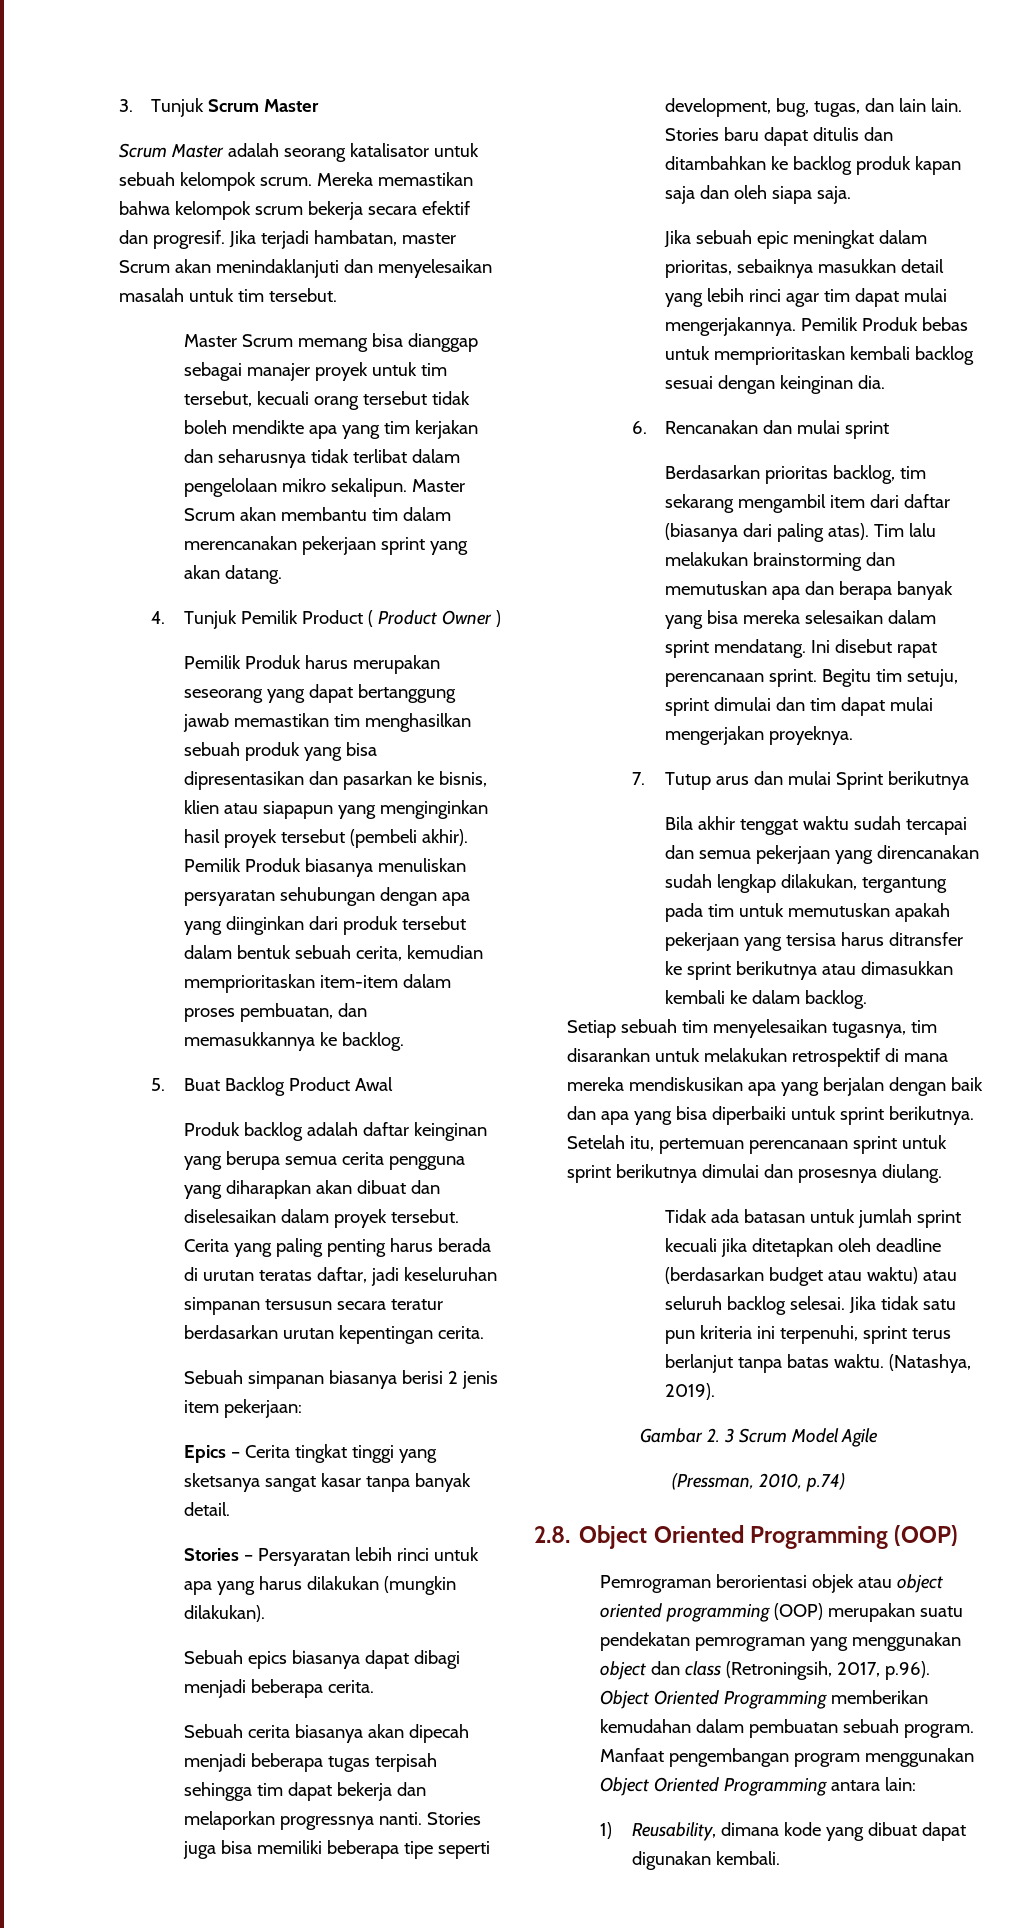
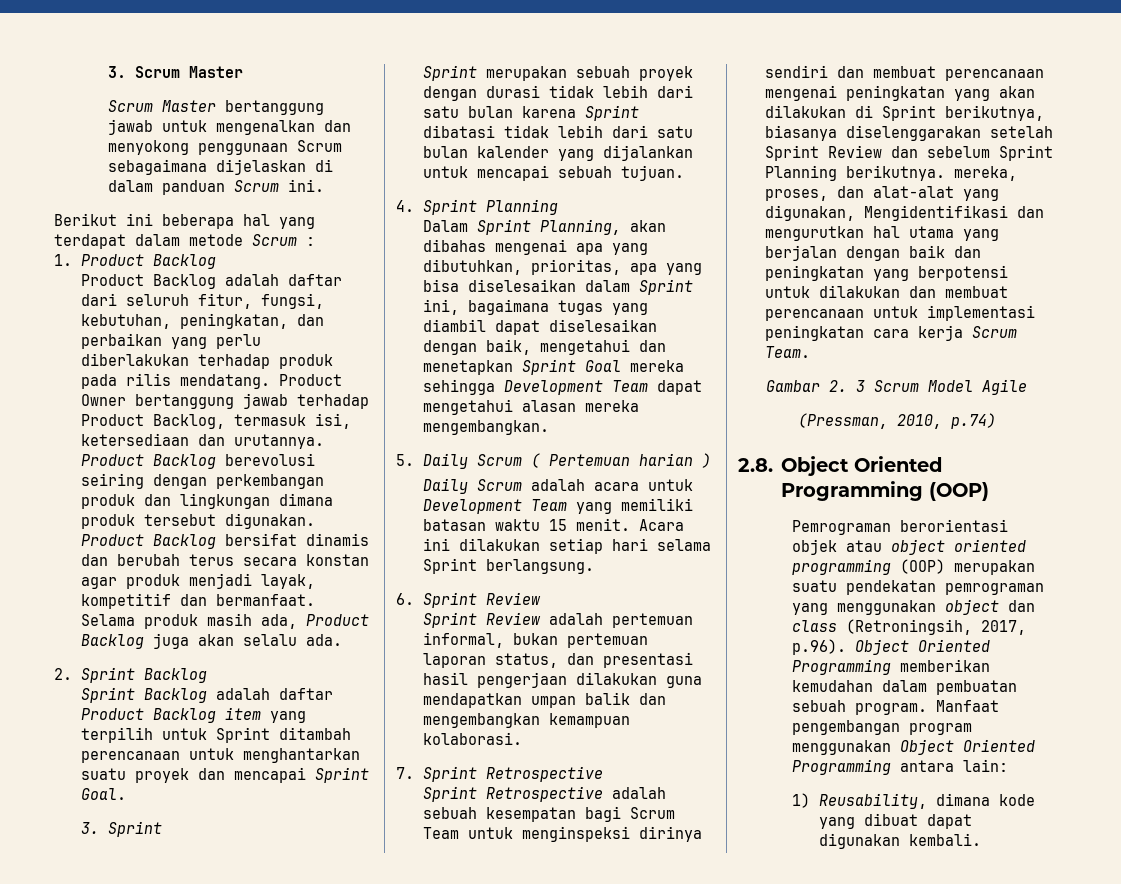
- 3. Tunjuk Scrum Master
+ 3. Scrum Master
- Scrum Master adalah seorang katalisator untuk sebuah kelompok scrum. Mereka memastikan bahwa kelompok scrum bekerja secara efektif dan progresif. Jika terjadi hambatan, master Scrum akan menindaklanjuti dan menyelesaikan masalah untuk tim tersebut.
- Master Scrum memang bisa dianggap sebagai manajer proyek untuk tim tersebut, kecuali orang tersebut tidak boleh mendikte apa yang tim kerjakan dan seharusnya tidak terlibat dalam pengelolaan mikro sekalipun. Master Scrum akan membantu tim dalam merencanakan pekerjaan sprint yang akan datang.
- 4. Tunjuk Pemilik Product ( Product Owner )
- Pemilik Produk harus merupakan seseorang yang dapat bertanggung jawab memastikan tim menghasilkan sebuah produk yang bisa dipresentasikan dan pasarkan ke bisnis, klien atau siapapun yang menginginkan hasil proyek tersebut (pembeli akhir). Pemilik Produk biasanya menuliskan persyaratan sehubungan dengan apa yang diinginkan dari produk tersebut dalam bentuk sebuah cerita, kemudian memprioritaskan item-item dalam proses pembuatan, dan memasukkannya ke backlog.
- 5. Buat Backlog Product Awal
- Produk backlog adalah daftar keinginan yang berupa semua cerita pengguna yang diharapkan akan dibuat dan diselesaikan dalam proyek tersebut. Cerita yang paling penting harus berada di urutan teratas daftar, jadi keseluruhan simpanan tersusun secara teratur berdasarkan urutan kepentingan cerita.
- Sebuah simpanan biasanya berisi 2 jenis item pekerjaan:
- Epics – Cerita tingkat tinggi yang sketsanya sangat kasar tanpa banyak detail.
- Stories – Persyaratan lebih rinci untuk apa yang harus dilakukan (mungkin dilakukan).
- Sebuah epics biasanya dapat dibagi menjadi beberapa cerita.
- Sebuah cerita biasanya akan dipecah menjadi beberapa tugas terpisah sehingga tim dapat bekerja dan melaporkan progressnya nanti. Stories juga bisa memiliki beberapa tipe seperti development, bug, tugas, dan lain lain. Stories baru dapat ditulis dan ditambahkan ke backlog produk kapan saja dan oleh siapa saja.
- Jika sebuah epic meningkat dalam prioritas, sebaiknya masukkan detail yang lebih rinci agar tim dapat mulai mengerjakannya. Pemilik Produk bebas untuk memprioritaskan kembali backlog sesuai dengan keinginan dia.
- 6. Rencanakan dan mulai sprint
- Berdasarkan prioritas backlog, tim sekarang mengambil item dari daftar (biasanya dari paling atas). Tim lalu melakukan brainstorming dan memutuskan apa dan berapa banyak yang bisa mereka selesaikan dalam sprint mendatang. Ini disebut rapat perencanaan sprint. Begitu tim setuju, sprint dimulai dan tim dapat mulai mengerjakan proyeknya.
- 7. Tutup arus dan mulai Sprint berikutnya
- Bila akhir tenggat waktu sudah tercapai dan semua pekerjaan yang direncanakan sudah lengkap dilakukan, tergantung pada tim untuk memutuskan apakah pekerjaan yang tersisa harus ditransfer ke sprint berikutnya atau dimasukkan kembali ke dalam backlog.
- Setiap sebuah tim menyelesaikan tugasnya, tim disarankan untuk melakukan retrospektif di mana mereka mendiskusikan apa yang berjalan dengan baik dan apa yang bisa diperbaiki untuk sprint berikutnya. Setelah itu, pertemuan perencanaan sprint untuk sprint berikutnya dimulai dan prosesnya diulang.
- Tidak ada batasan untuk jumlah sprint kecuali jika ditetapkan oleh deadline (berdasarkan budget atau waktu) atau seluruh backlog selesai. Jika tidak satu pun kriteria ini terpenuhi, sprint terus berlanjut tanpa batas waktu. (Natashya, 2019).
+ Scrum Master bertanggung jawab untuk mengenalkan dan menyokong penggunaan Scrum sebagaimana dijelaskan di dalam panduan Scrum ini.
+ Berikut ini beberapa hal yang terdapat dalam metode Scrum :
+ 1. Product Backlog
+ Product Backlog adalah daftar dari seluruh fitur, fungsi, kebutuhan, peningkatan, dan perbaikan yang perlu diberlakukan terhadap produk pada rilis mendatang. Product Owner bertanggung jawab terhadap Product Backlog, termasuk isi, ketersediaan dan urutannya. Product Backlog berevolusi seiring dengan perkembangan produk dan lingkungan dimana produk tersebut digunakan. Product Backlog bersifat dinamis dan berubah terus secara konstan agar produk menjadi layak, kompetitif dan bermanfaat. Selama produk masih ada, Product Backlog juga akan selalu ada.
+ 2. Sprint Backlog
+ Sprint Backlog adalah daftar Product Backlog item yang terpilih untuk Sprint ditambah perencanaan untuk menghantarkan suatu proyek dan mencapai Sprint Goal.
+ 3. Sprint
+ Sprint merupakan sebuah proyek dengan durasi tidak lebih dari satu bulan karena Sprint dibatasi tidak lebih dari satu bulan kalender yang dijalankan untuk mencapai sebuah tujuan.
+ 4. Sprint Planning
+ Dalam Sprint Planning, akan dibahas mengenai apa yang dibutuhkan, prioritas, apa yang bisa diselesaikan dalam Sprint ini, bagaimana tugas yang diambil dapat diselesaikan dengan baik, mengetahui dan menetapkan Sprint Goal mereka sehingga Development Team dapat mengetahui alasan mereka mengembangkan.
+ 5. Daily Scrum ( Pertemuan harian )
+ Daily Scrum adalah acara untuk Development Team yang memiliki batasan waktu 15 menit. Acara ini dilakukan setiap hari selama Sprint berlangsung.
+ 6. Sprint Review
+ Sprint Review adalah pertemuan informal, bukan pertemuan laporan status, dan presentasi hasil pengerjaan dilakukan guna mendapatkan umpan balik dan mengembangkan kemampuan kolaborasi.
+ 7. Sprint Retrospective
+ Sprint Retrospective adalah sebuah kesempatan bagi Scrum Team untuk menginspeksi dirinya sendiri dan membuat perencanaan mengenai peningkatan yang akan dilakukan di Sprint berikutnya, biasanya diselenggarakan setelah Sprint Review dan sebelum Sprint Planning berikutnya. mereka, proses, dan alat-alat yang digunakan, Mengidentifikasi dan mengurutkan hal utama yang berjalan dengan baik dan peningkatan yang berpotensi untuk dilakukan dan membuat perencanaan untuk implementasi peningkatan cara kerja Scrum Team.

